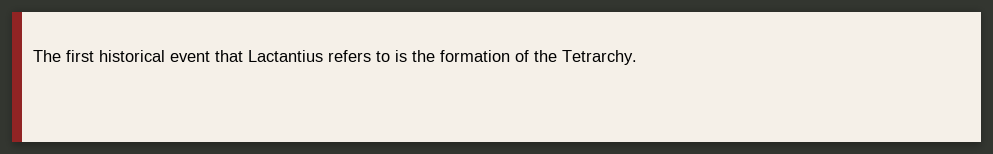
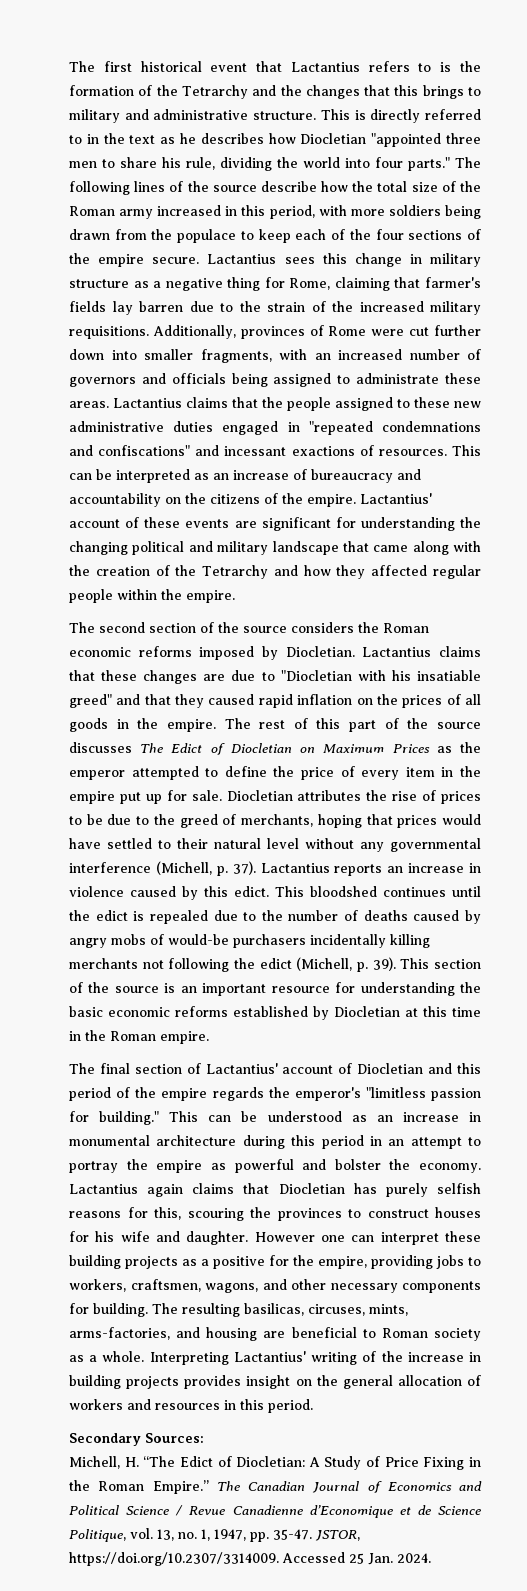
- The first historical event that Lactantius refers to is the formation of the Tetrarchy.
+ The first historical event that Lactantius refers to is the formation of the Tetrarchy and the changes that this brings to military and administrative structure. This is directly referred to in the text as he describes how Diocletian "appointed three men to share his rule, dividing the world into four parts." The following lines of the source describe how the total size of the Roman army increased in this period, with more soldiers being drawn from the populace to keep each of the four sections of the empire secure. Lactantius sees this change in military structure as a negative thing for Rome, claiming that farmer's fields lay barren due to the strain of the increased military requisitions. Additionally, provinces of Rome were cut further down into smaller fragments, with an increased number of governors and officials being assigned to administrate these areas. Lactantius claims that the people assigned to these new administrative duties engaged in "repeated condemnations and confiscations" and incessant exactions of resources. This can be interpreted as an increase of bureaucracy and accountability on the citizens of the empire. Lactantius' account of these events are significant for understanding the changing political and military landscape that came along with the creation of the Tetrarchy and how they affected regular people within the empire.
+ The second section of the source considers the Roman economic reforms imposed by Diocletian. Lactantius claims that these changes are due to "Diocletian with his insatiable greed" and that they caused rapid inflation on the prices of all goods in the empire. The rest of this part of the source discusses The Edict of Diocletian on Maximum Prices as the emperor attempted to define the price of every item in the empire put up for sale. Diocletian attributes the rise of prices to be due to the greed of merchants, hoping that prices would have settled to their natural level without any governmental interference (Michell, p. 37). Lactantius reports an increase in violence caused by this edict. This bloodshed continues until the edict is repealed due to the number of deaths caused by angry mobs of would-be purchasers incidentally killing merchants not following the edict (Michell, p. 39). This section of the source is an important resource for understanding the basic economic reforms established by Diocletian at this time in the Roman empire.
+ The final section of Lactantius' account of Diocletian and this period of the empire regards the emperor's "limitless passion for building." This can be understood as an increase in monumental architecture during this period in an attempt to portray the empire as powerful and bolster the economy. Lactantius again claims that Diocletian has purely selfish reasons for this, scouring the provinces to construct houses for his wife and daughter. However one can interpret these building projects as a positive for the empire, providing jobs to workers, craftsmen, wagons, and other necessary components for building. The resulting basilicas, circuses, mints, arms-factories, and housing are beneficial to Roman society as a whole. Interpreting Lactantius' writing of the increase in building projects provides insight on the general allocation of workers and resources in this period.
+ Secondary Sources:
+ Michell, H. “The Edict of Diocletian: A Study of Price Fixing in the Roman Empire.” The Canadian Journal of Economics and Political Science / Revue Canadienne d’Economique et de Science Politique, vol. 13, no. 1, 1947, pp. 35-47. JSTOR, https://doi.org/10.2307/3314009. Accessed 25 Jan. 2024.

